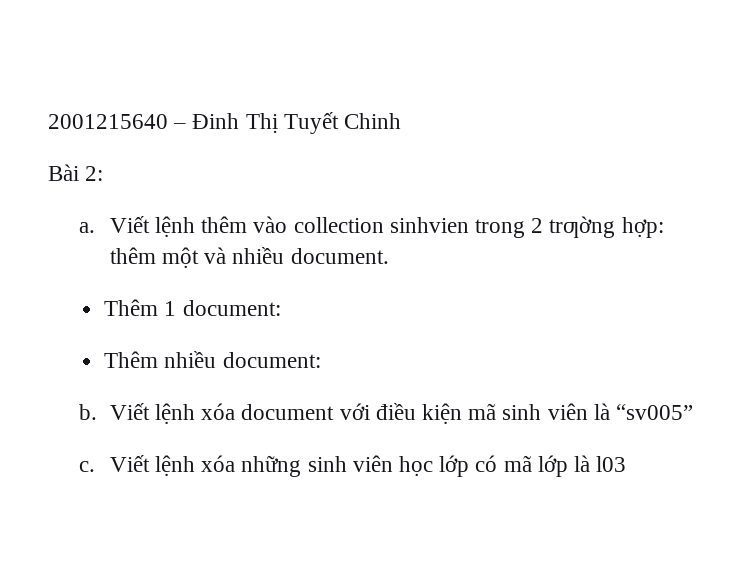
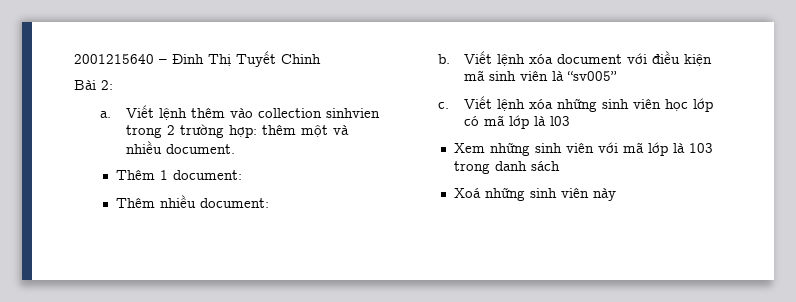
- Viết lệnh thêm vào collection sinhvien trong 2 trƣờng hợp: thêm một và nhiều document.
+ Viết lệnh thêm vào collection sinhvien trong 2 trường hợp: thêm một và nhiều document.
+ Xem những sinh viên với mã lớp là 103 trong danh sách
+ Xoá những sinh viên này

